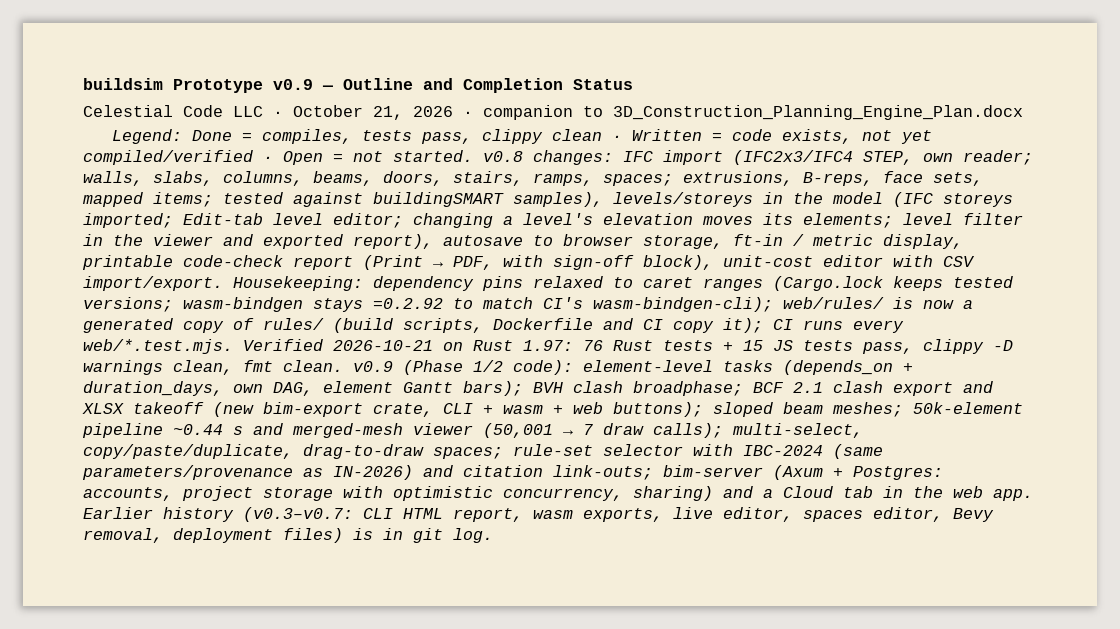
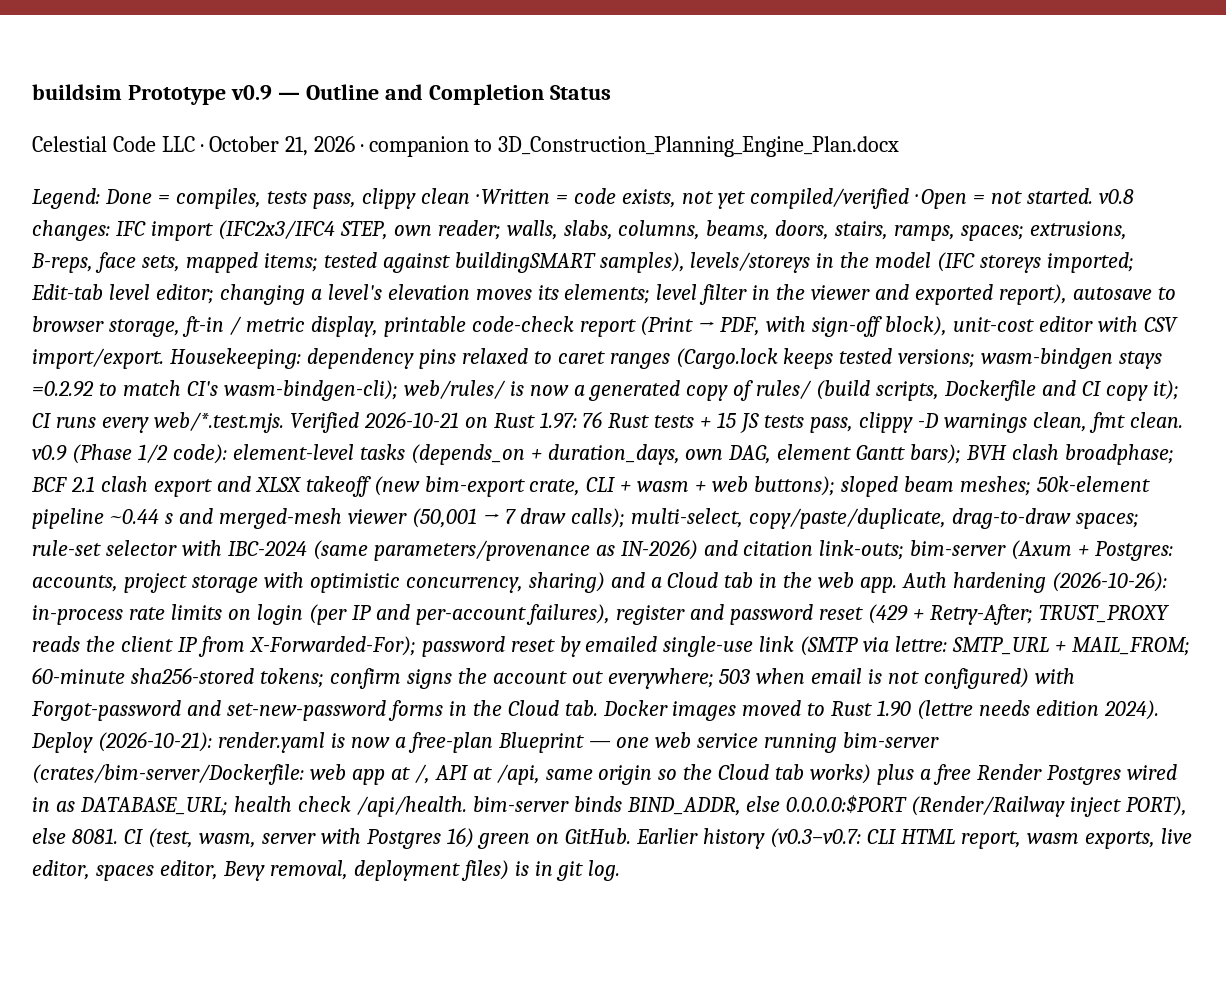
+ Auth hardening (2026-10-26): in-process rate limits on login (per IP and per-account failures), register and password reset (429 + Retry-After; TRUST_PROXY reads the client IP from X-Forwarded-For); password reset by emailed single-use link (SMTP via lettre: SMTP_URL + MAIL_FROM; 60-minute sha256-stored tokens; confirm signs the account out everywhere; 503 when email is not configured) with Forgot-password and set-new-password forms in the Cloud tab. Docker images moved to Rust 1.90 (lettre needs edition 2024). Deploy (2026-10-21): render.yaml is now a free-plan Blueprint — one web service running bim-server (crates/bim-server/Dockerfile: web app at /, API at /api, same origin so the Cloud tab works) plus a free Render Postgres wired in as DATABASE_URL; health check /api/health. bim-server binds BIND_ADDR, else 0.0.0.0:$PORT (Render/Railway inject PORT), else 8081. CI (test, wasm, server with Postgres 16) green on GitHub.

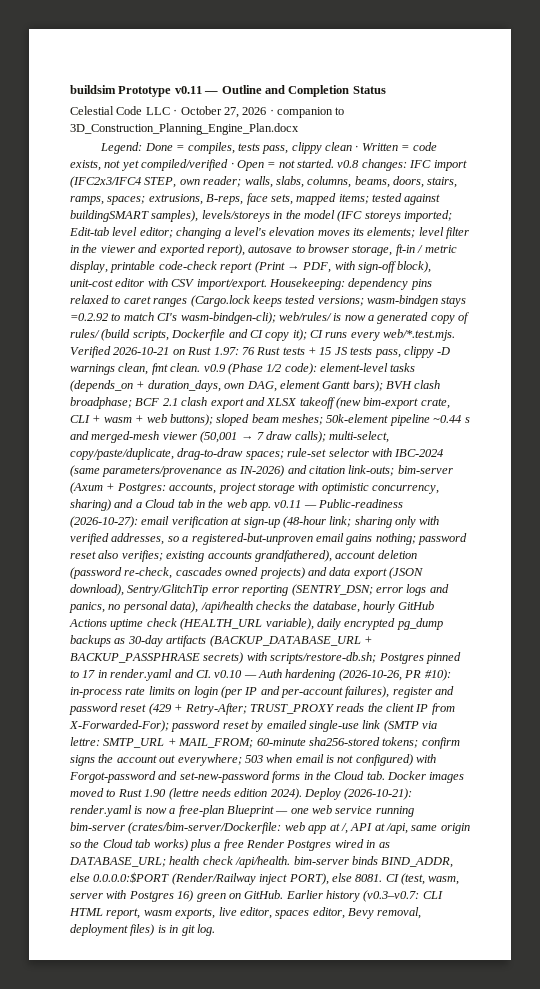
- buildsim Prototype v0.9 — Outline and Completion Status
+ buildsim Prototype v0.11 — Outline and Completion Status
- Celestial Code LLC · October 21, 2026 · companion to 3D_Construction_Planning_Engine_Plan.docx
+ Celestial Code LLC · October 27, 2026 · companion to 3D_Construction_Planning_Engine_Plan.docx
- accounts, project storage with optimistic concurrency, sharing) and a Cloud tab in the web app. Auth hardening (2026-10-26):
+ accounts, project storage with optimistic concurrency, sharing) and a Cloud tab in the web app. v0.11 — Public-readiness (2026-10-27): email verification at sign-up (48-hour link; sharing only with verified addresses, so a registered-but-unproven email gains nothing; password reset also verifies; existing accounts grandfathered), account deletion (password re-check, cascades owned projects) and data export (JSON download), Sentry/GlitchTip error reporting (SENTRY_DSN; error logs and panics, no personal data), /api/health checks the database, hourly GitHub Actions uptime check (HEALTH_URL variable), daily encrypted pg_dump backups as 30-day artifacts (BACKUP_DATABASE_URL + BACKUP_PASSPHRASE secrets) with scripts/restore-db.sh; Postgres pinned to 17 in render.yaml and CI. v0.10 — Auth hardening (2026-10-26, PR #10):

